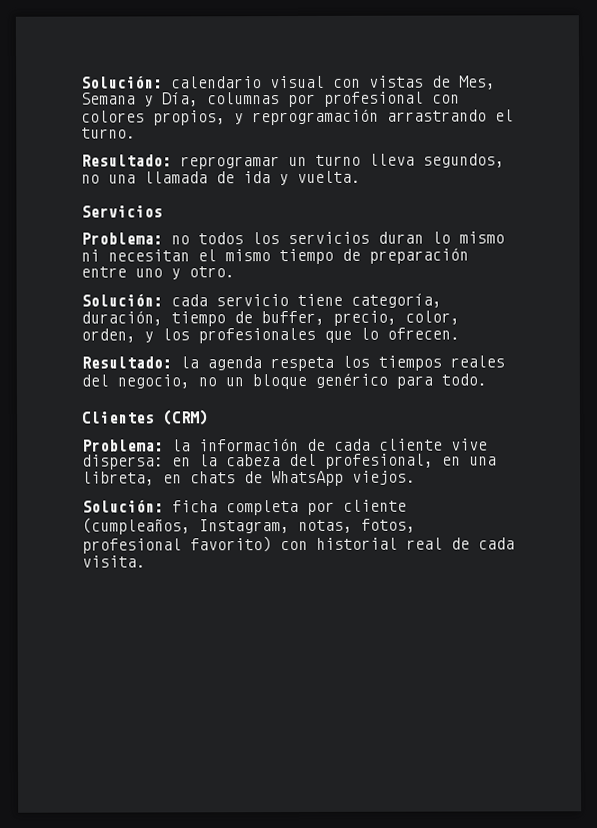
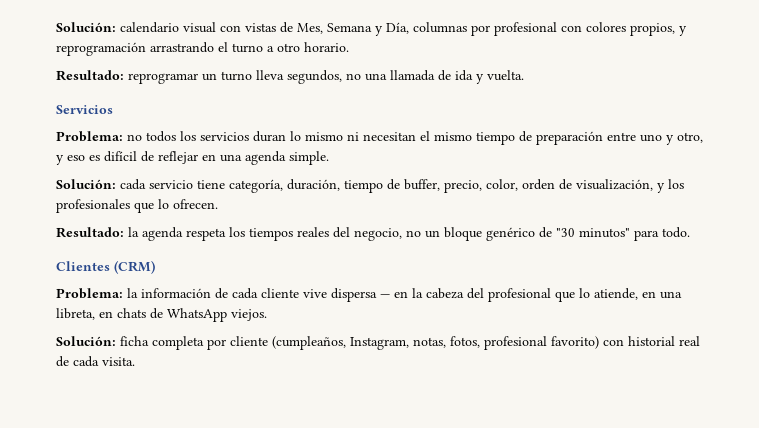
- Solución: calendario visual con vistas de Mes, Semana y Día, columnas por profesional con colores propios, y reprogramación arrastrando el turno.
+ Solución: calendario visual con vistas de Mes, Semana y Día, columnas por profesional con colores propios, y reprogramación arrastrando el turno a otro horario.
- Problema: no todos los servicios duran lo mismo ni necesitan el mismo tiempo de preparación entre uno y otro.
+ Problema: no todos los servicios duran lo mismo ni necesitan el mismo tiempo de preparación entre uno y otro, y eso es difícil de reflejar en una agenda simple.
- Solución: cada servicio tiene categoría, duración, tiempo de buffer, precio, color, orden, y los profesionales que lo ofrecen.
+ Solución: cada servicio tiene categoría, duración, tiempo de buffer, precio, color, orden de visualización, y los profesionales que lo ofrecen.
- Resultado: la agenda respeta los tiempos reales del negocio, no un bloque genérico para todo.
+ Resultado: la agenda respeta los tiempos reales del negocio, no un bloque genérico de "30 minutos" para todo.
- Problema: la información de cada cliente vive dispersa: en la cabeza del profesional, en una libreta, en chats de WhatsApp viejos.
+ Problema: la información de cada cliente vive dispersa — en la cabeza del profesional que lo atiende, en una libreta, en chats de WhatsApp viejos.

